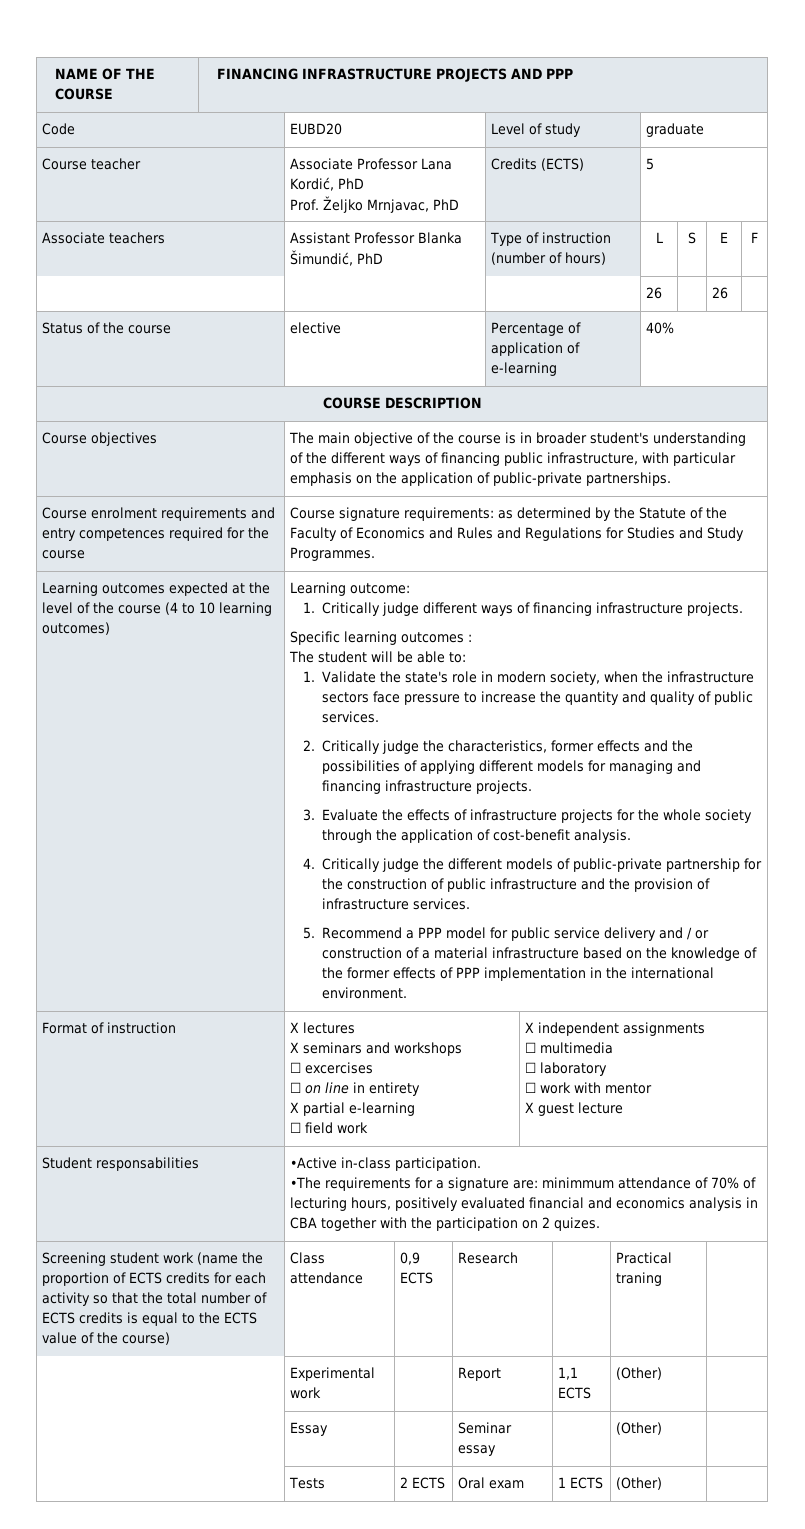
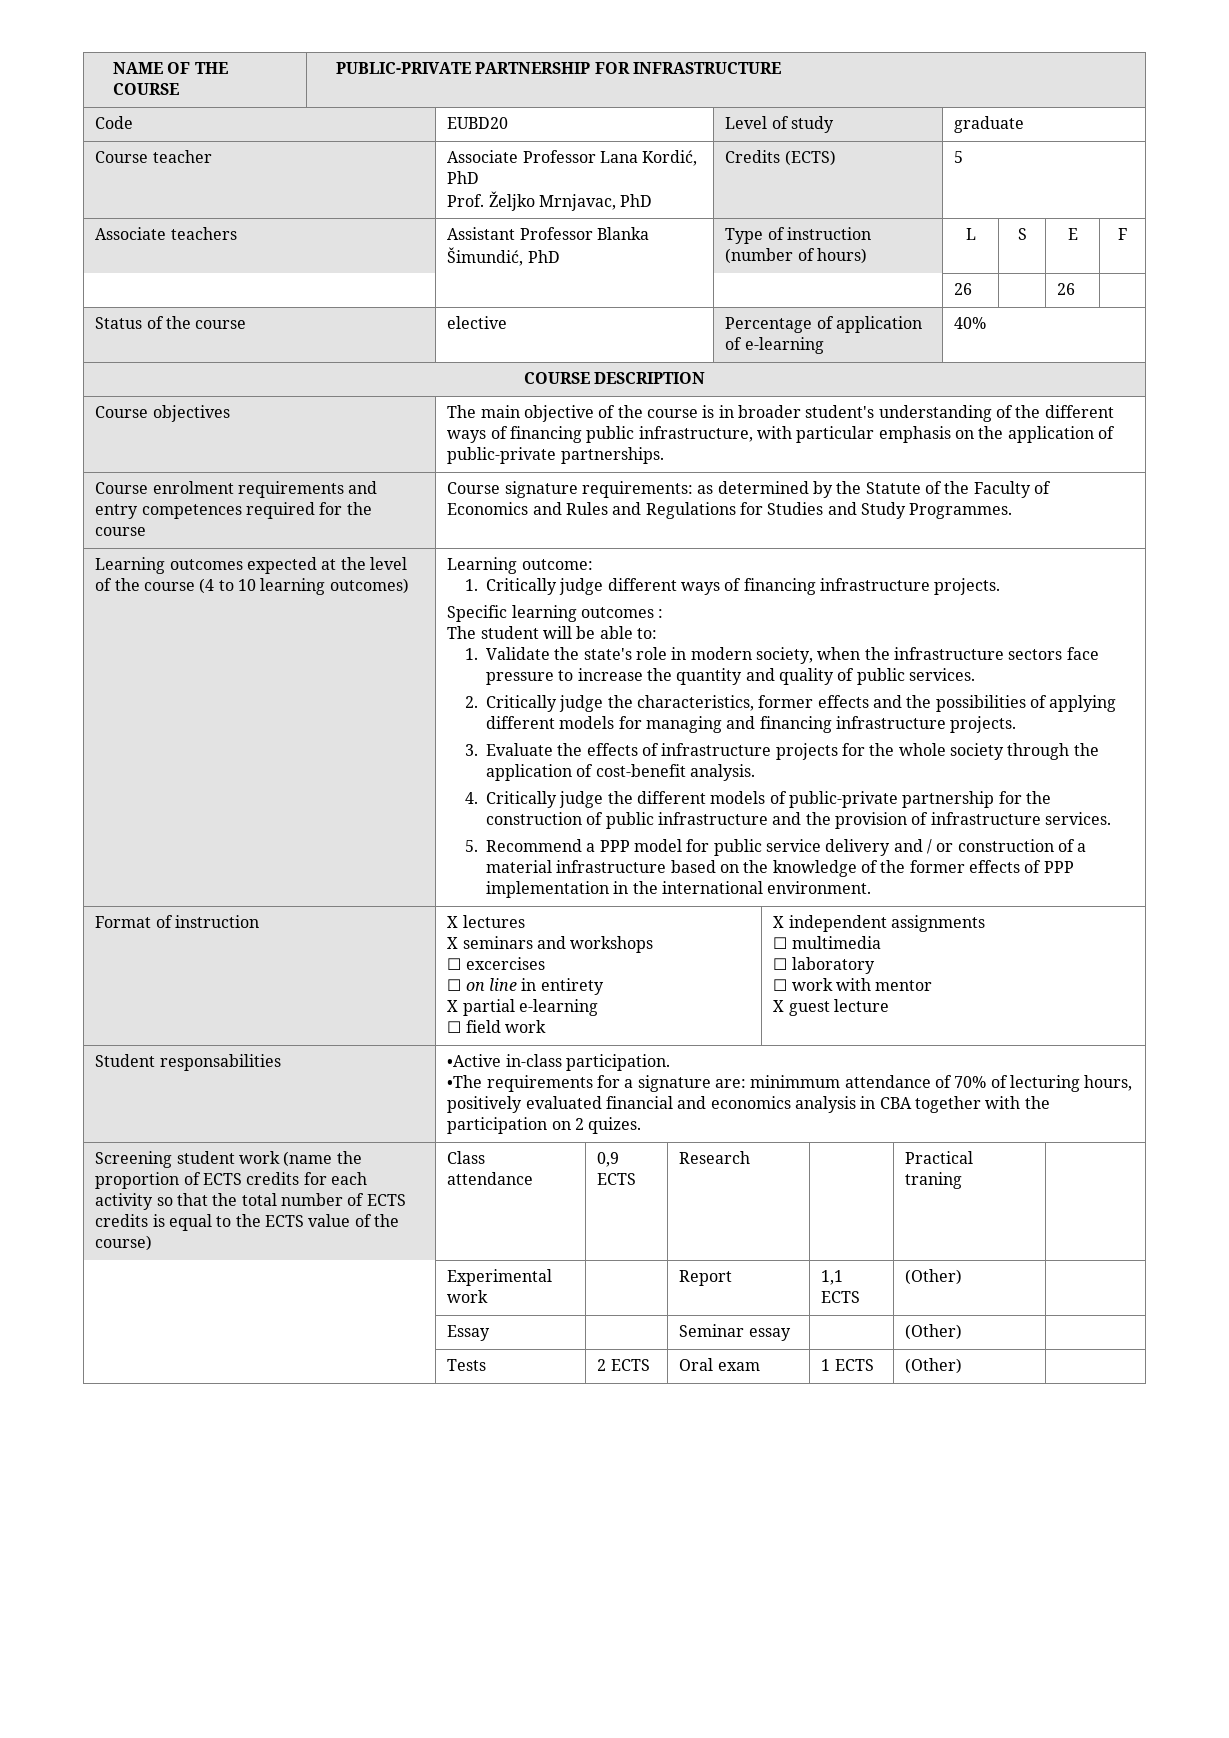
- NAME OF THE COURSE | FINANCING INFRASTRUCTURE PROJECTS AND PPP
+ NAME OF THE COURSE | PUBLIC-PRIVATE PARTNERSHIP FOR INFRASTRUCTURE

